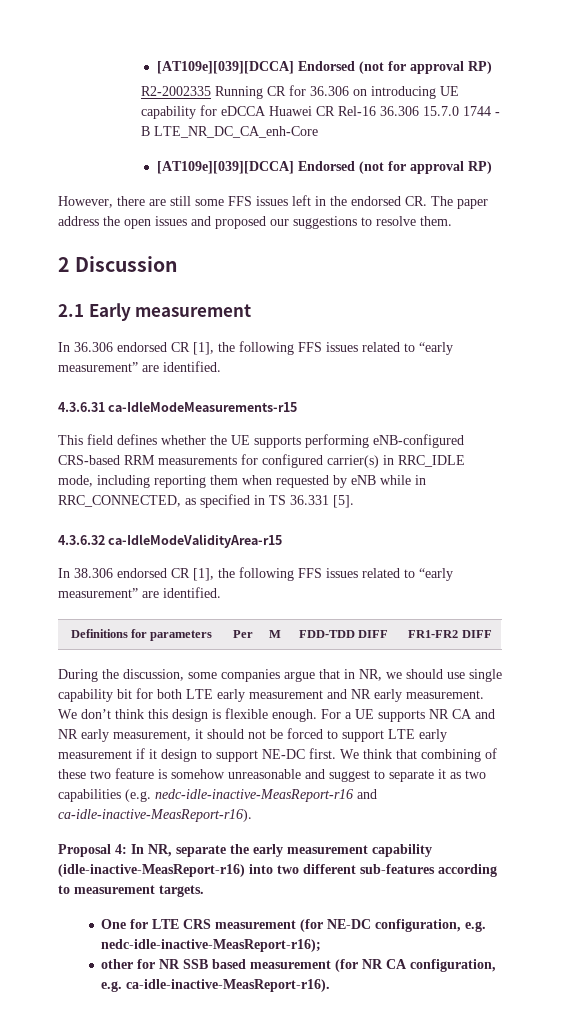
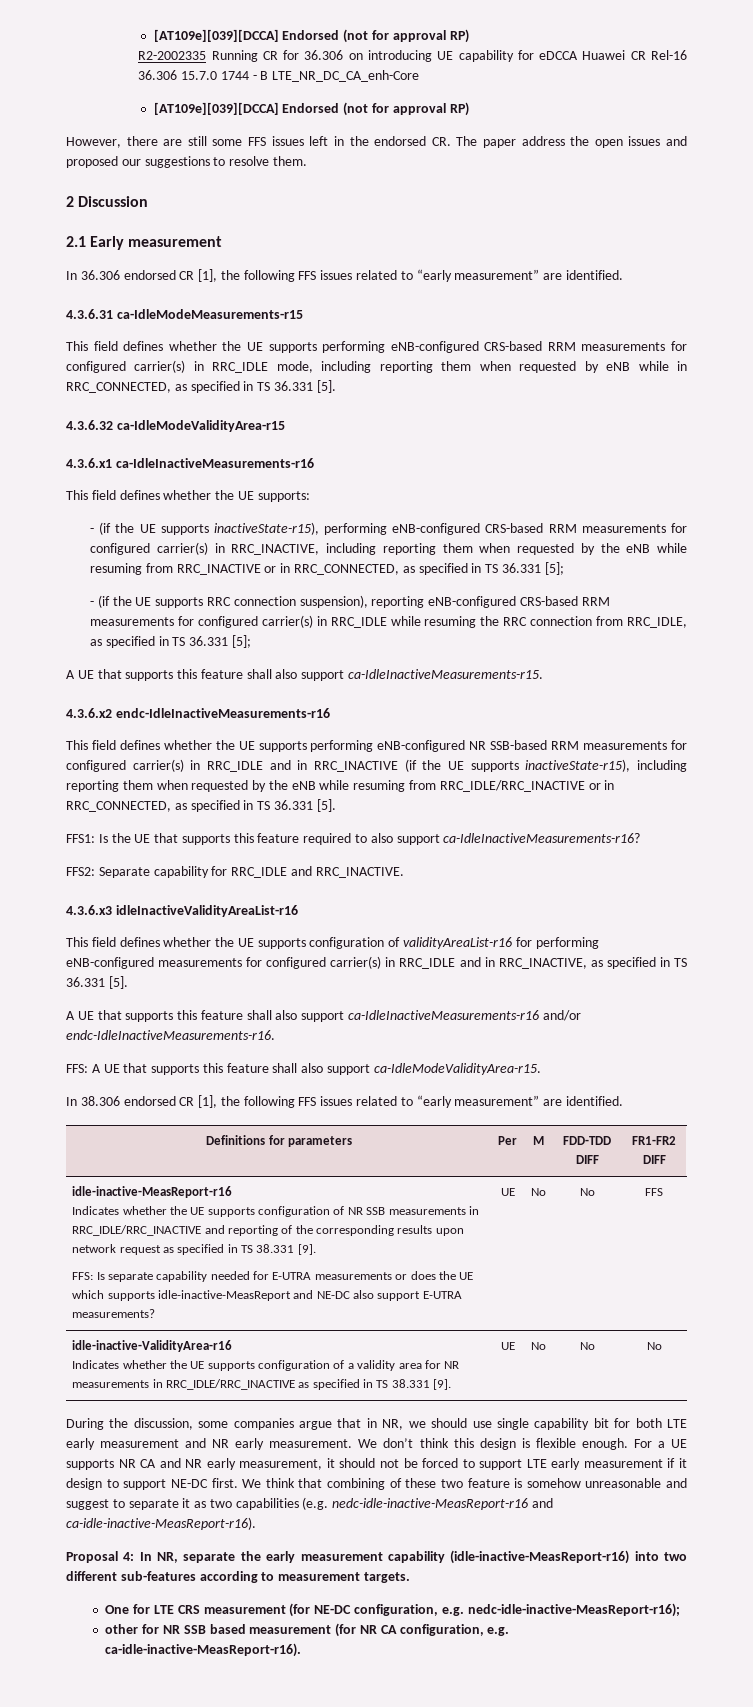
+ 4.3.6.x1 ca-IdleInactiveMeasurements-r16
+ This field defines whether the UE supports:
+ - (if the UE supports inactiveState-r15), performing eNB-configured CRS-based RRM measurements for configured carrier(s) in RRC_INACTIVE, including reporting them when requested by the eNB while resuming from RRC_INACTIVE or in RRC_CONNECTED, as specified in TS 36.331 [5];
+ - (if the UE supports RRC connection suspension), reporting eNB-configured CRS-based RRM measurements for configured carrier(s) in RRC_IDLE while resuming the RRC connection from RRC_IDLE, as specified in TS 36.331 [5];
+ A UE that supports this feature shall also support ca-IdleInactiveMeasurements-r15.
+ 4.3.6.x2 endc-IdleInactiveMeasurements-r16
+ This field defines whether the UE supports performing eNB-configured NR SSB-based RRM measurements for configured carrier(s) in RRC_IDLE and in RRC_INACTIVE (if the UE supports inactiveState-r15), including reporting them when requested by the eNB while resuming from RRC_IDLE/RRC_INACTIVE or in RRC_CONNECTED, as specified in TS 36.331 [5].
+ FFS1: Is the UE that supports this feature required to also support ca-IdleInactiveMeasurements-r16?
+ FFS2: Separate capability for RRC_IDLE and RRC_INACTIVE.
+ 4.3.6.x3 idleInactiveValidityAreaList-r16
+ This field defines whether the UE supports configuration of validityAreaList-r16 for performing eNB-configured measurements for configured carrier(s) in RRC_IDLE and in RRC_INACTIVE, as specified in TS 36.331 [5].
+ A UE that supports this feature shall also support ca-IdleInactiveMeasurements-r16 and/or endc-IdleInactiveMeasurements-r16.
+ FFS: A UE that supports this feature shall also support ca-IdleModeValidityArea-r15.
+ idle-inactive-MeasReport-r16
+ Indicates whether the UE supports configuration of NR SSB measurements in RRC_IDLE/RRC_INACTIVE and reporting of the corresponding results upon network request as specified in TS 38.331 [9].
+ FFS: Is separate capability needed for E-UTRA measurements or does the UE which supports idle-inactive-MeasReport and NE-DC also support E-UTRA measurements? | UE | No | No | FFS
+ idle-inactive-ValidityArea-r16
+ Indicates whether the UE supports configuration of a validity area for NR measurements in RRC_IDLE/RRC_INACTIVE as specified in TS 38.331 [9]. | UE | No | No | No

